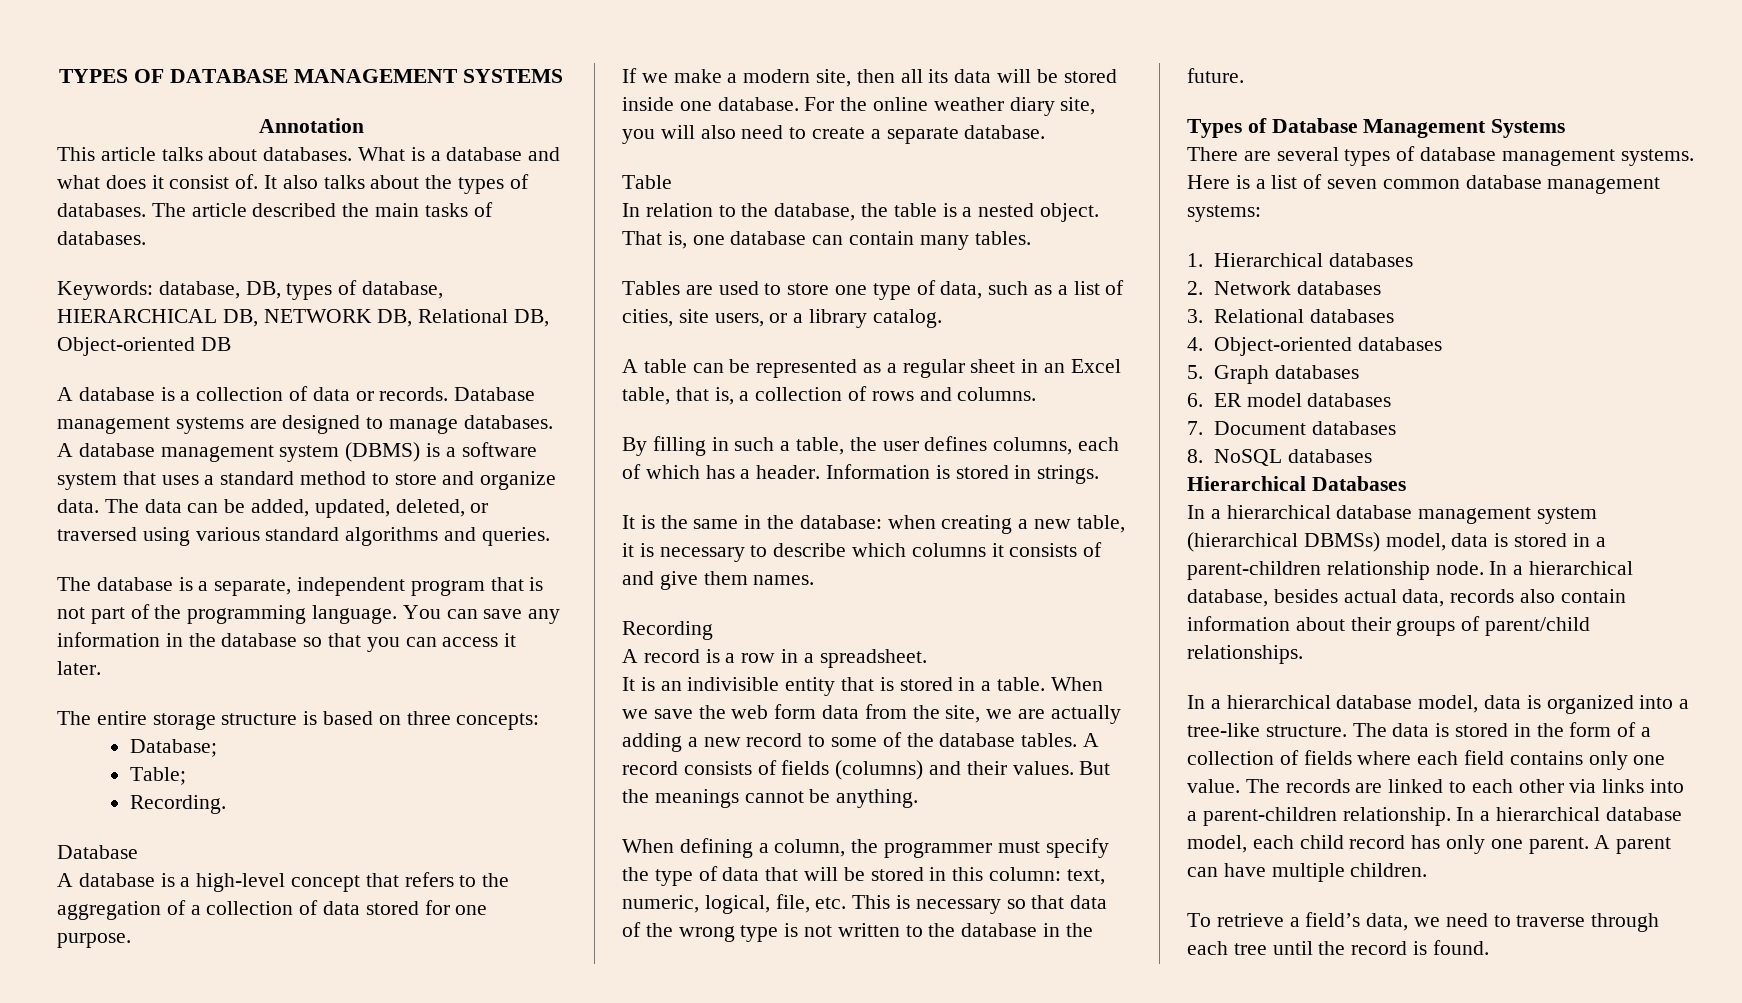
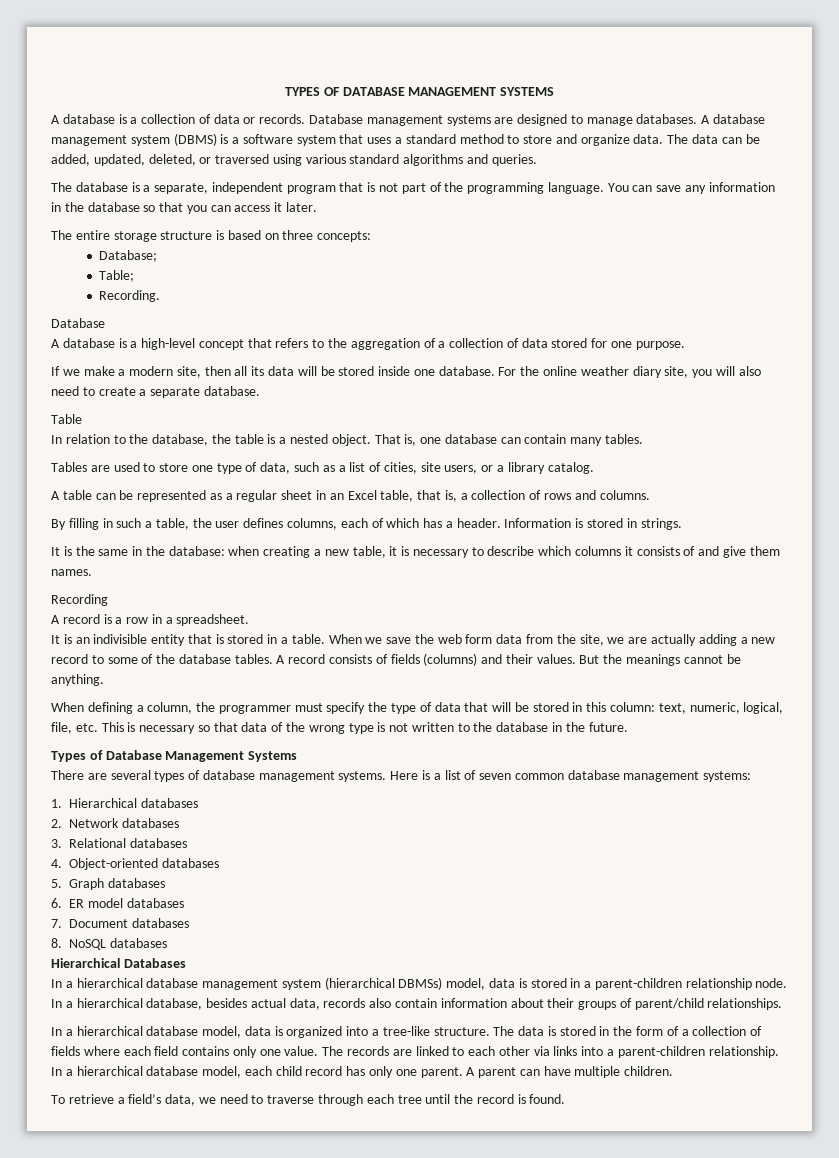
- Annotation
- This article talks about databases. What is a database and what does it consist of. It also talks about the types of databases. The article described the main tasks of databases.
- Keywords: database, DB, types of database, HIERARCHICAL DB, NETWORK DB, Relational DB, Object-oriented DB

